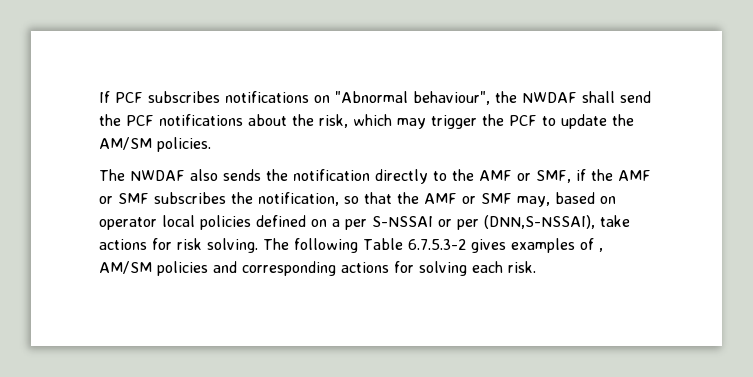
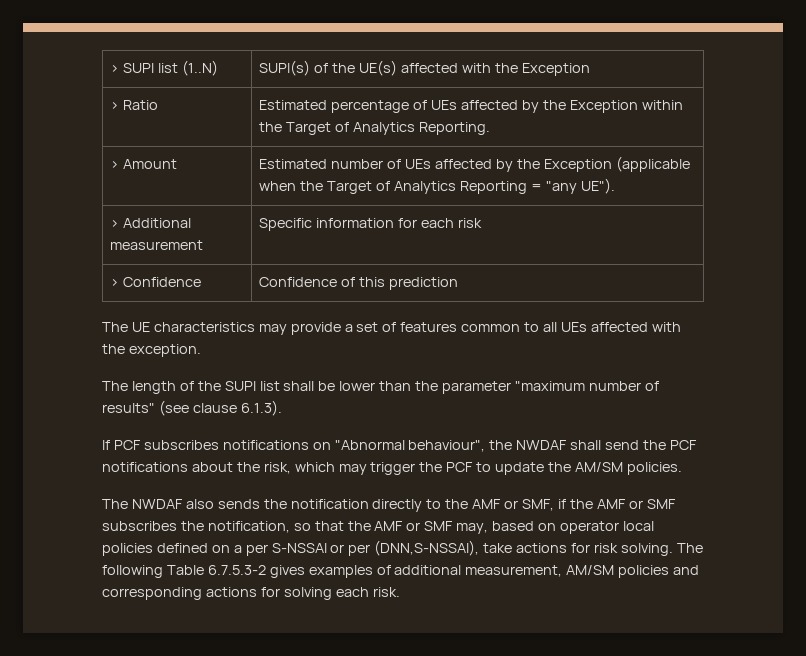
+ > SUPI list (1..N) | SUPI(s) of the UE(s) affected with the Exception
+ > Ratio | Estimated percentage of UEs affected by the Exception within the Target of Analytics Reporting.
+ > Amount | Estimated number of UEs affected by the Exception (applicable when the Target of Analytics Reporting = "any UE").
+ > Additional measurement | Specific information for each risk
+ > Confidence | Confidence of this prediction
+ The UE characteristics may provide a set of features common to all UEs affected with the exception.
+ The length of the SUPI list shall be lower than the parameter "maximum number of results" (see clause 6.1.3).
- The following Table 6.7.5.3-2 gives examples of , AM/SM policies and corresponding actions for solving each risk.
+ The following Table 6.7.5.3-2 gives examples of additional measurement, AM/SM policies and corresponding actions for solving each risk.

